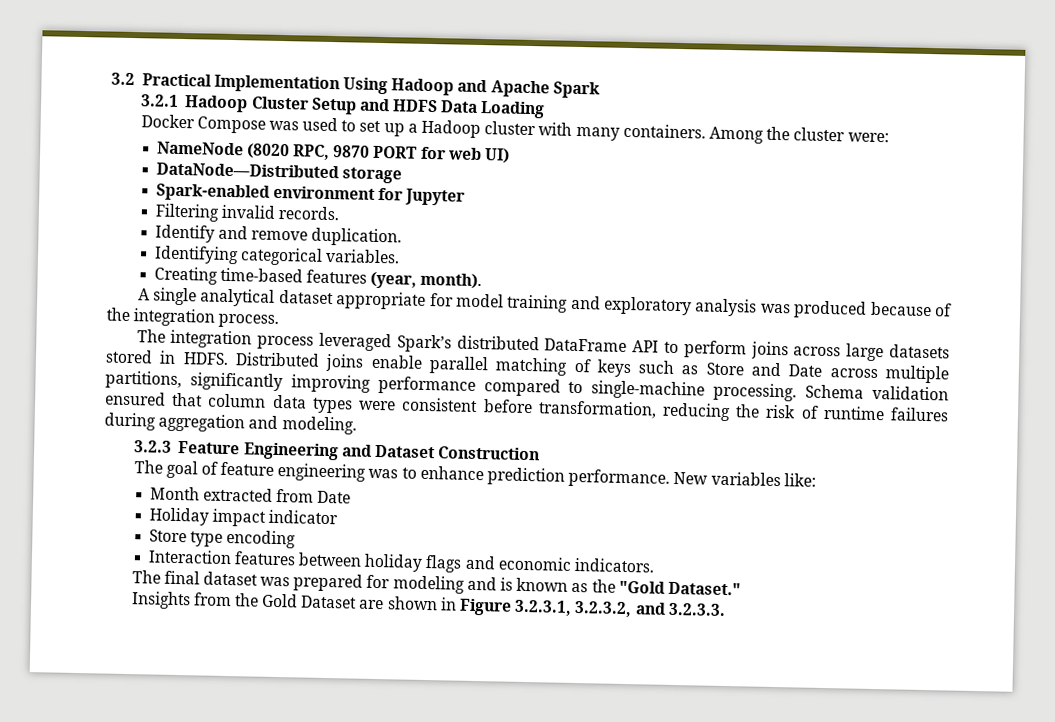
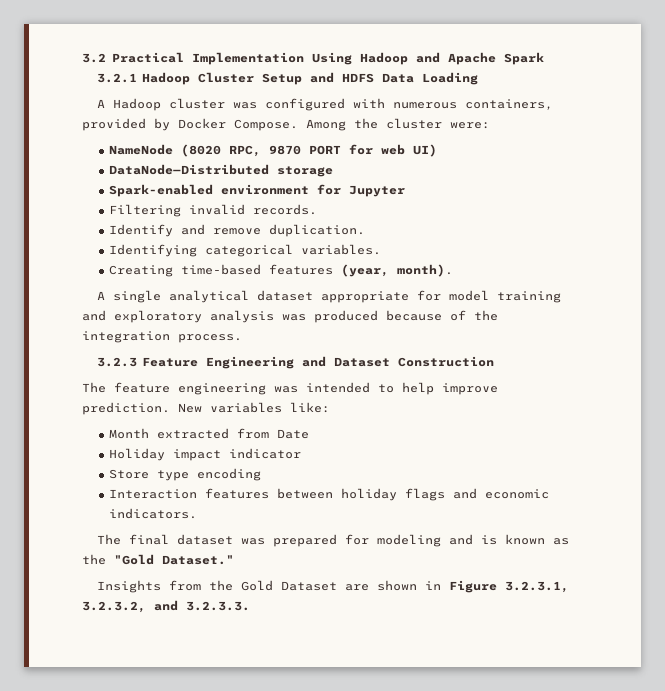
- Docker Compose was used to set up a Hadoop cluster with many containers.
+ A Hadoop cluster was configured with numerous containers, provided by Docker Compose.
- The integration process leveraged Spark’s distributed DataFrame API to perform joins across large datasets stored in HDFS. Distributed joins enable parallel matching of keys such as Store and Date across multiple partitions, significantly improving performance compared to single-machine processing. Schema validation ensured that column data types were consistent before transformation, reducing the risk of runtime failures during aggregation and modeling.
- The goal of feature engineering was to enhance prediction performance.
+ The feature engineering was intended to help improve prediction.

